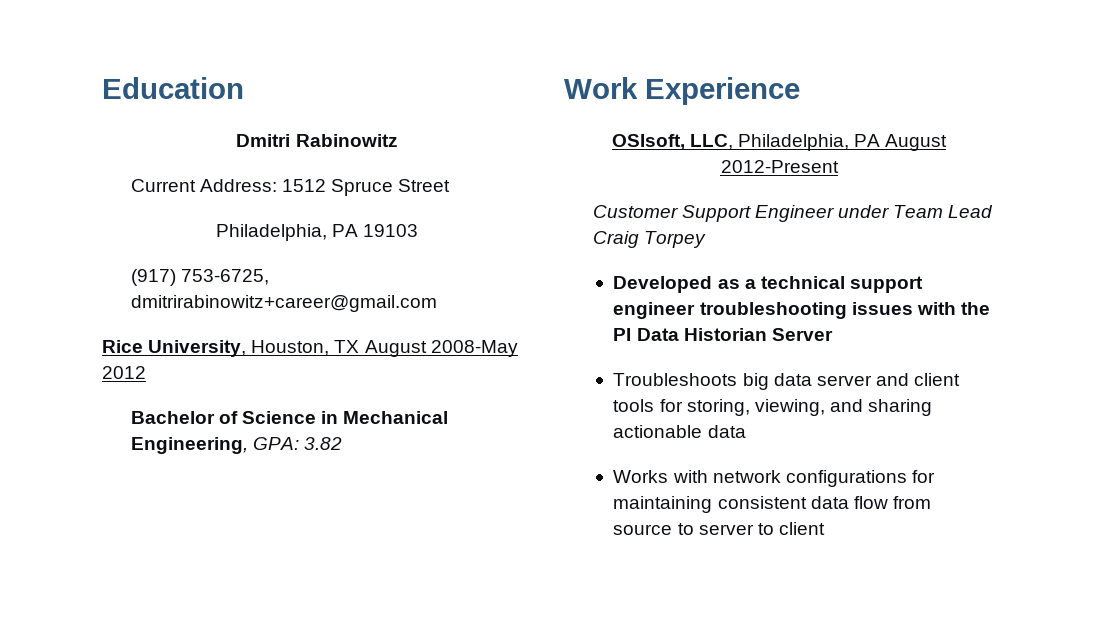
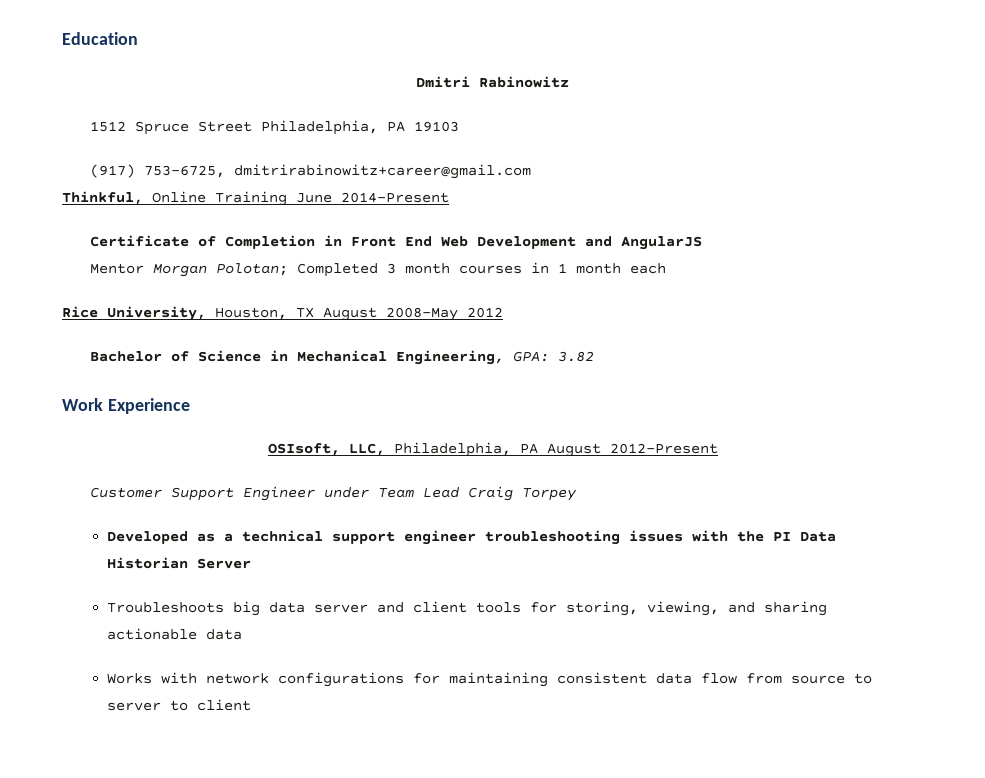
- Current Address: 1512 Spruce Street
- Philadelphia, PA 19103
+ 1512 Spruce Street Philadelphia, PA 19103
+ Thinkful, Online Training June 2014-Present
+ Certificate of Completion in Front End Web Development and AngularJS
+ Mentor Morgan Polotan; Completed 3 month courses in 1 month each

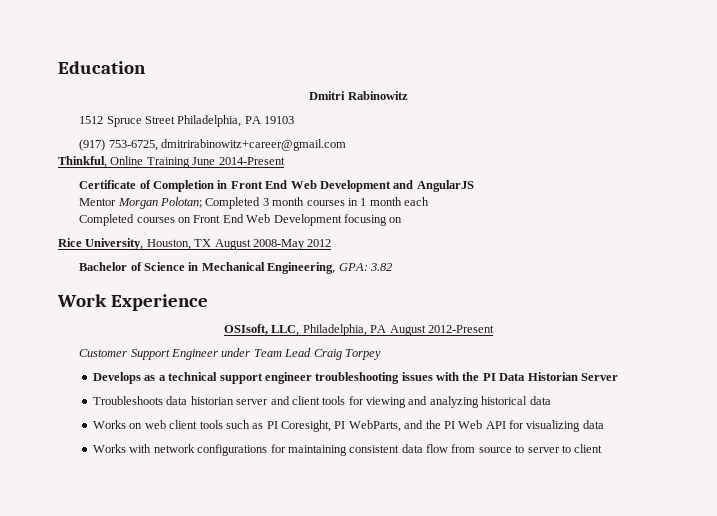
+ Completed courses on Front End Web Development focusing on
- Developed as a technical support engineer troubleshooting issues with the PI Data Historian Server
+ Develops as a technical support engineer troubleshooting issues with the PI Data Historian Server
- Troubleshoots big data server and client tools for storing, viewing, and sharing actionable data
+ Troubleshoots data historian server and client tools for viewing and analyzing historical data
+ Works on web client tools such as PI Coresight, PI WebParts, and the PI Web API for visualizing data

